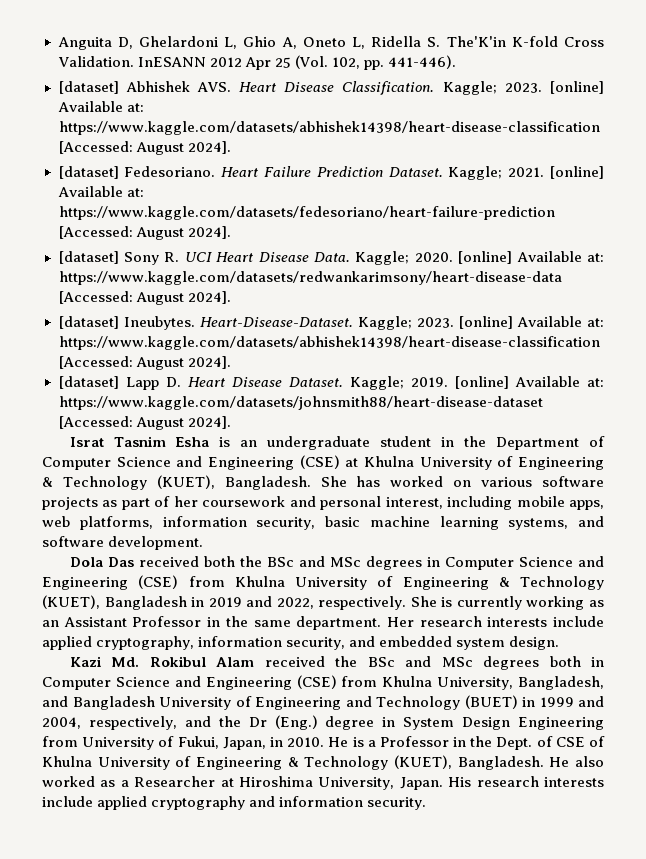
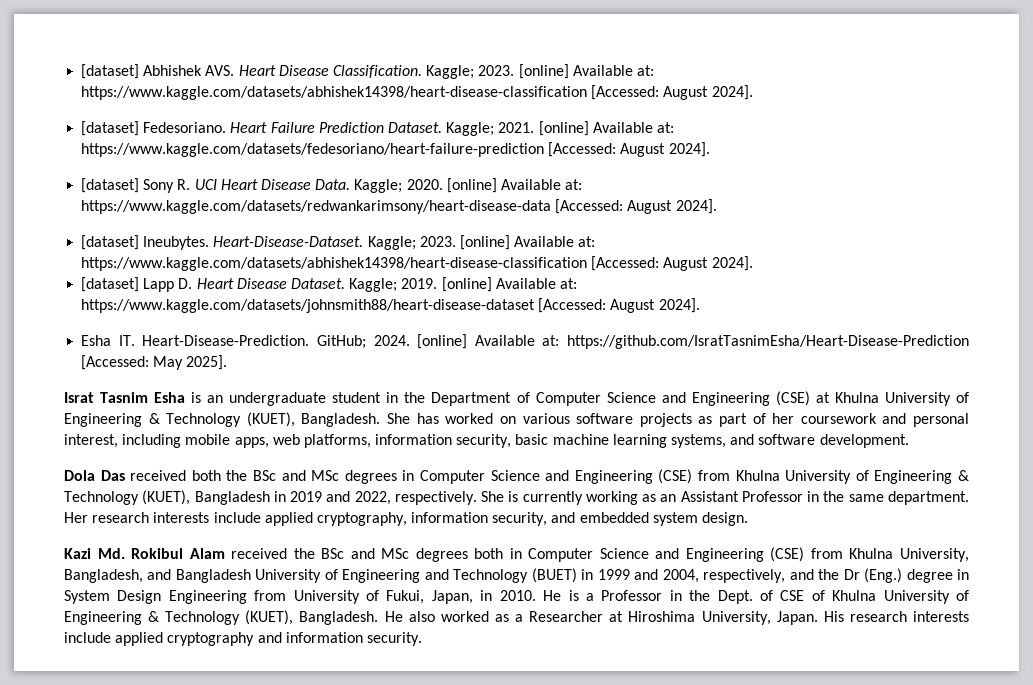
- Anguita D, Ghelardoni L, Ghio A, Oneto L, Ridella S. The'K'in K-fold Cross Validation. InESANN 2012 Apr 25 (Vol. 102, pp. 441-446).
+ Esha IT. Heart-Disease-Prediction. GitHub; 2024. [online] Available at: https://github.com/IsratTasnimEsha/Heart-Disease-Prediction [Accessed: May 2025].

